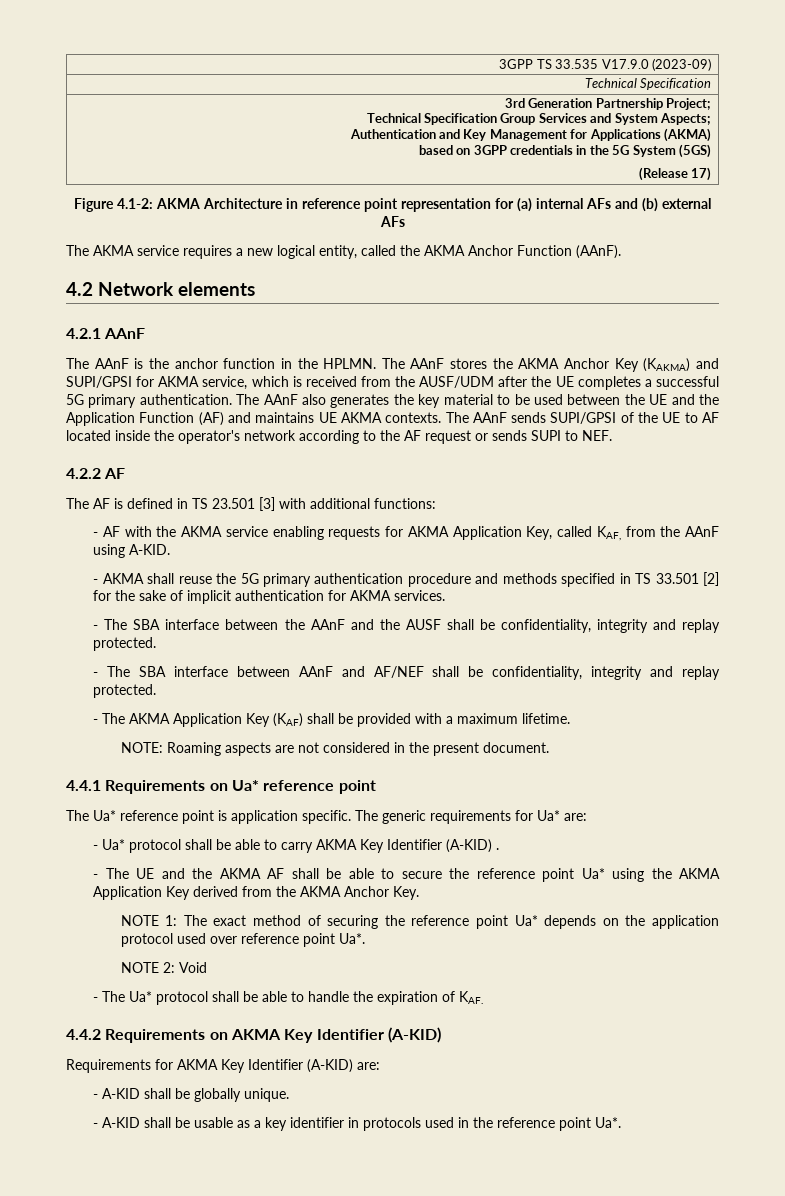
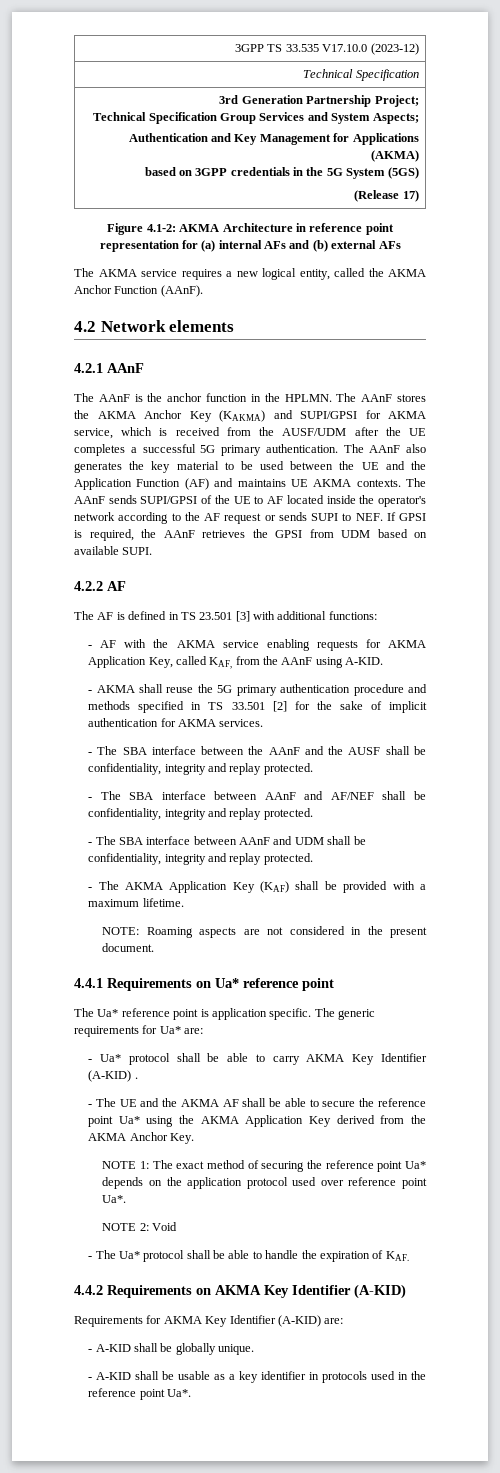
- 3GPP TS 33.535 V17.9.0 (2023-09)
+ 3GPP TS 33.535 V17.10.0 (2023-12)
- The AAnF sends SUPI/GPSI of the UE to AF located inside the operator's network according to the AF request or sends SUPI to NEF.
+ The AAnF sends SUPI/GPSI of the UE to AF located inside the operator's network according to the AF request or sends SUPI to NEF. If GPSI is required, the AAnF retrieves the GPSI from UDM based on available SUPI.
+ - The SBA interface between AAnF and UDM shall be confidentiality, integrity and replay protected.

